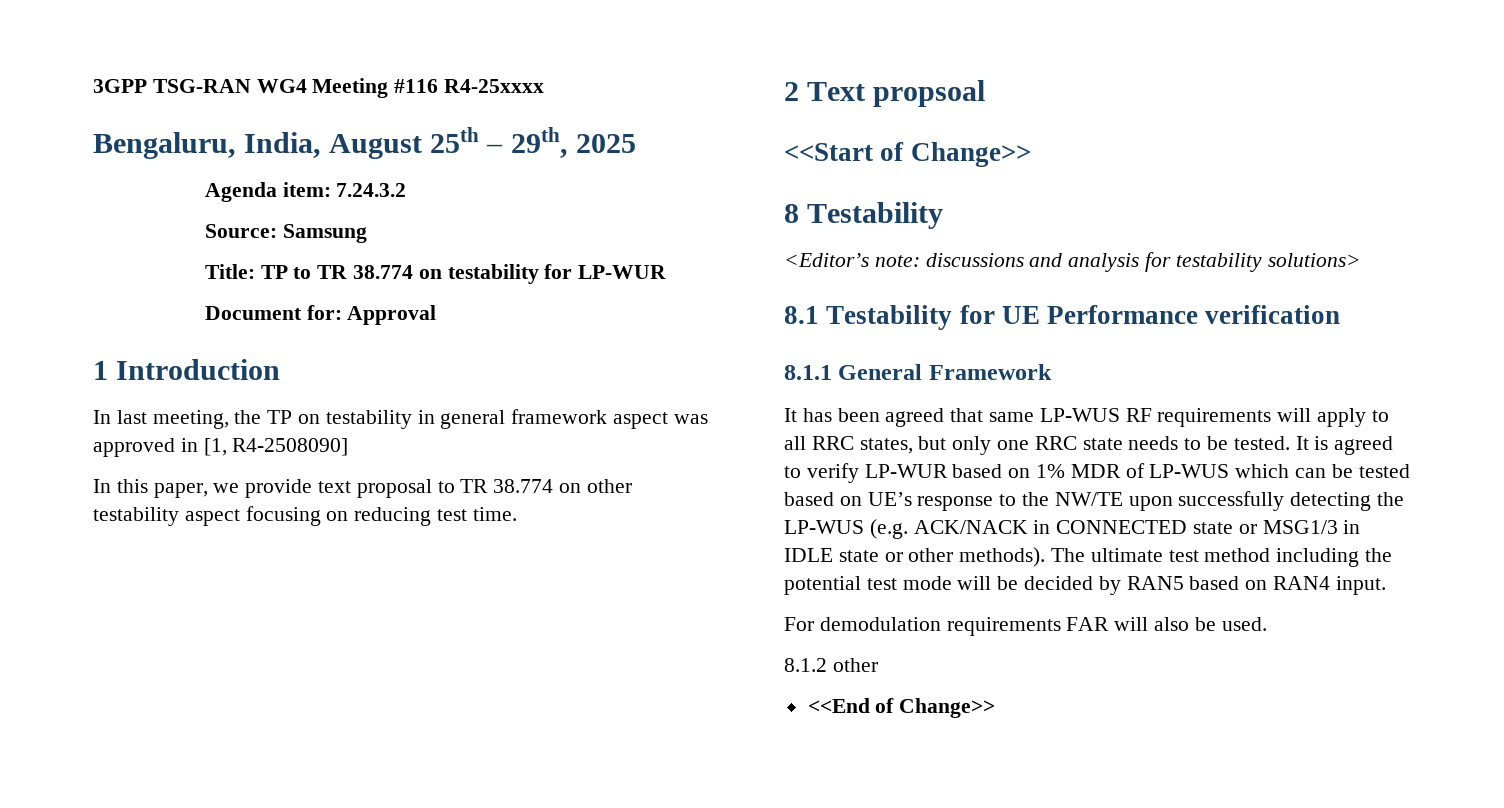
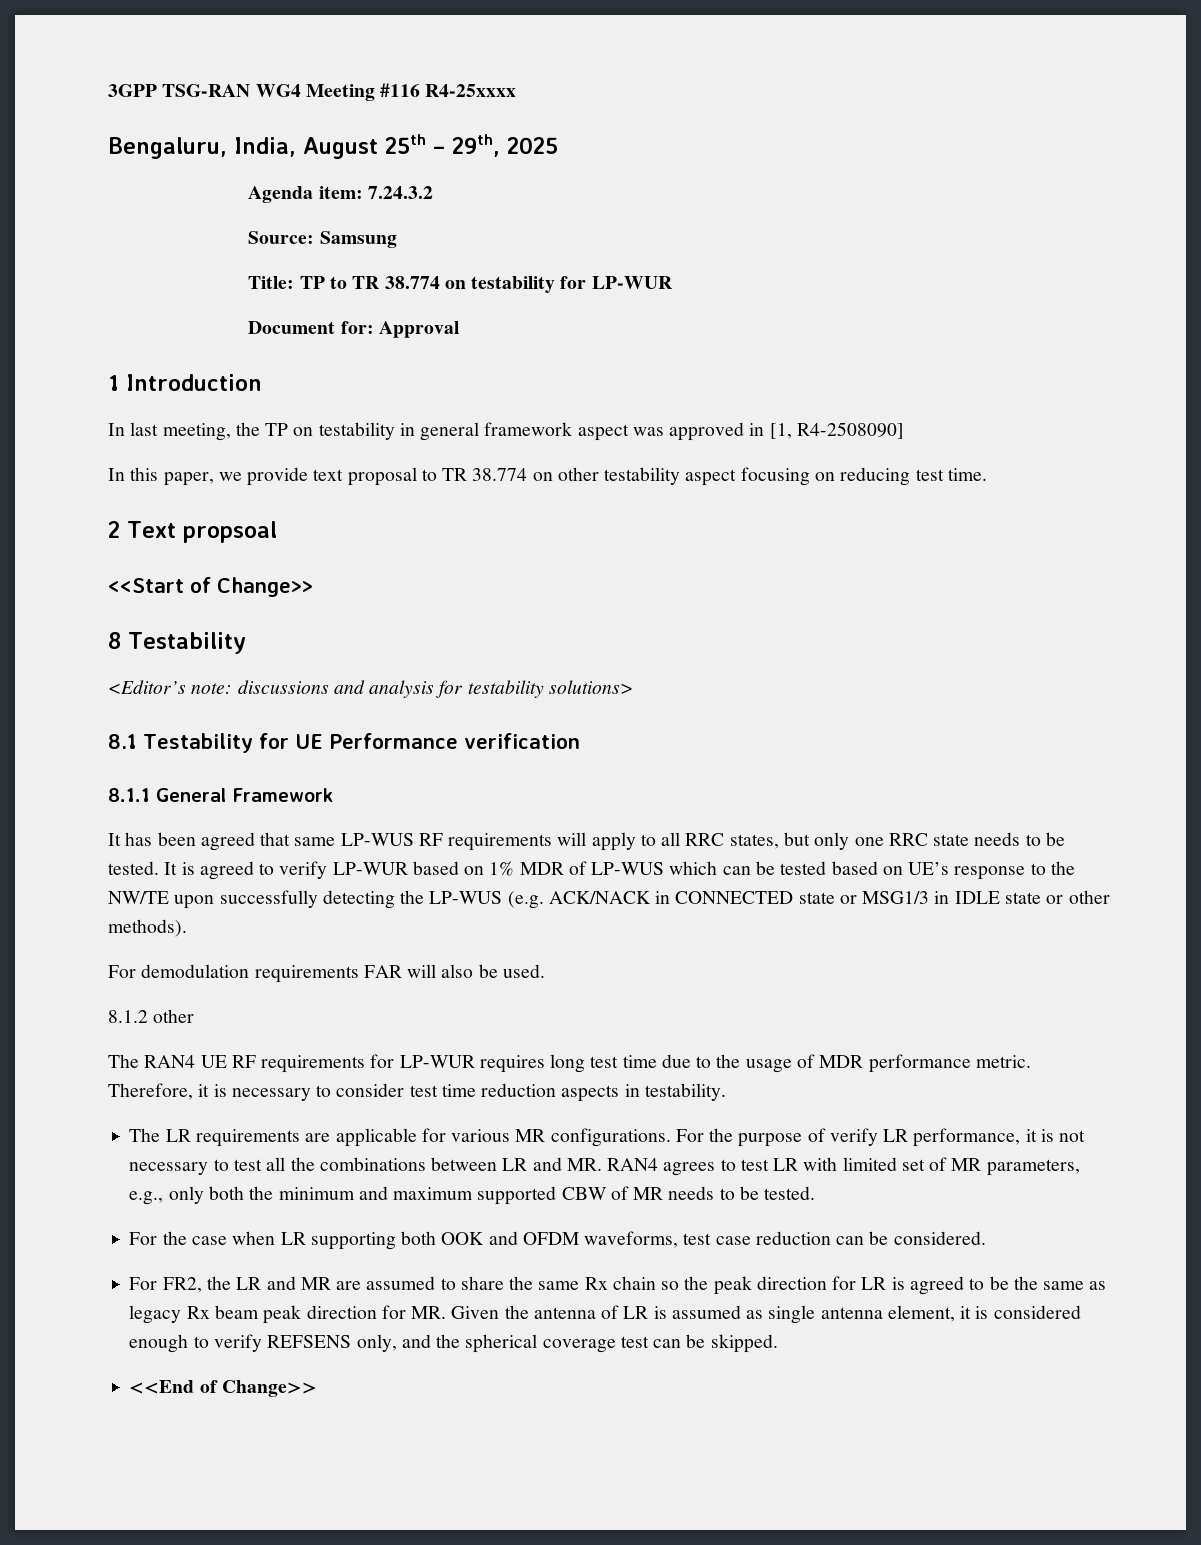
- The ultimate test method including the potential test mode will be decided by RAN5 based on RAN4 input.
+ The RAN4 UE RF requirements for LP-WUR requires long test time due to the usage of MDR performance metric. Therefore, it is necessary to consider test time reduction aspects in testability.
+ The LR requirements are applicable for various MR configurations. For the purpose of verify LR performance, it is not necessary to test all the combinations between LR and MR. RAN4 agrees to test LR with limited set of MR parameters, e.g., only both the minimum and maximum supported CBW of MR needs to be tested.
+ For the case when LR supporting both OOK and OFDM waveforms, test case reduction can be considered.
+ For FR2, the LR and MR are assumed to share the same Rx chain so the peak direction for LR is agreed to be the same as legacy Rx beam peak direction for MR. Given the antenna of LR is assumed as single antenna element, it is considered enough to verify REFSENS only, and the spherical coverage test can be skipped.

